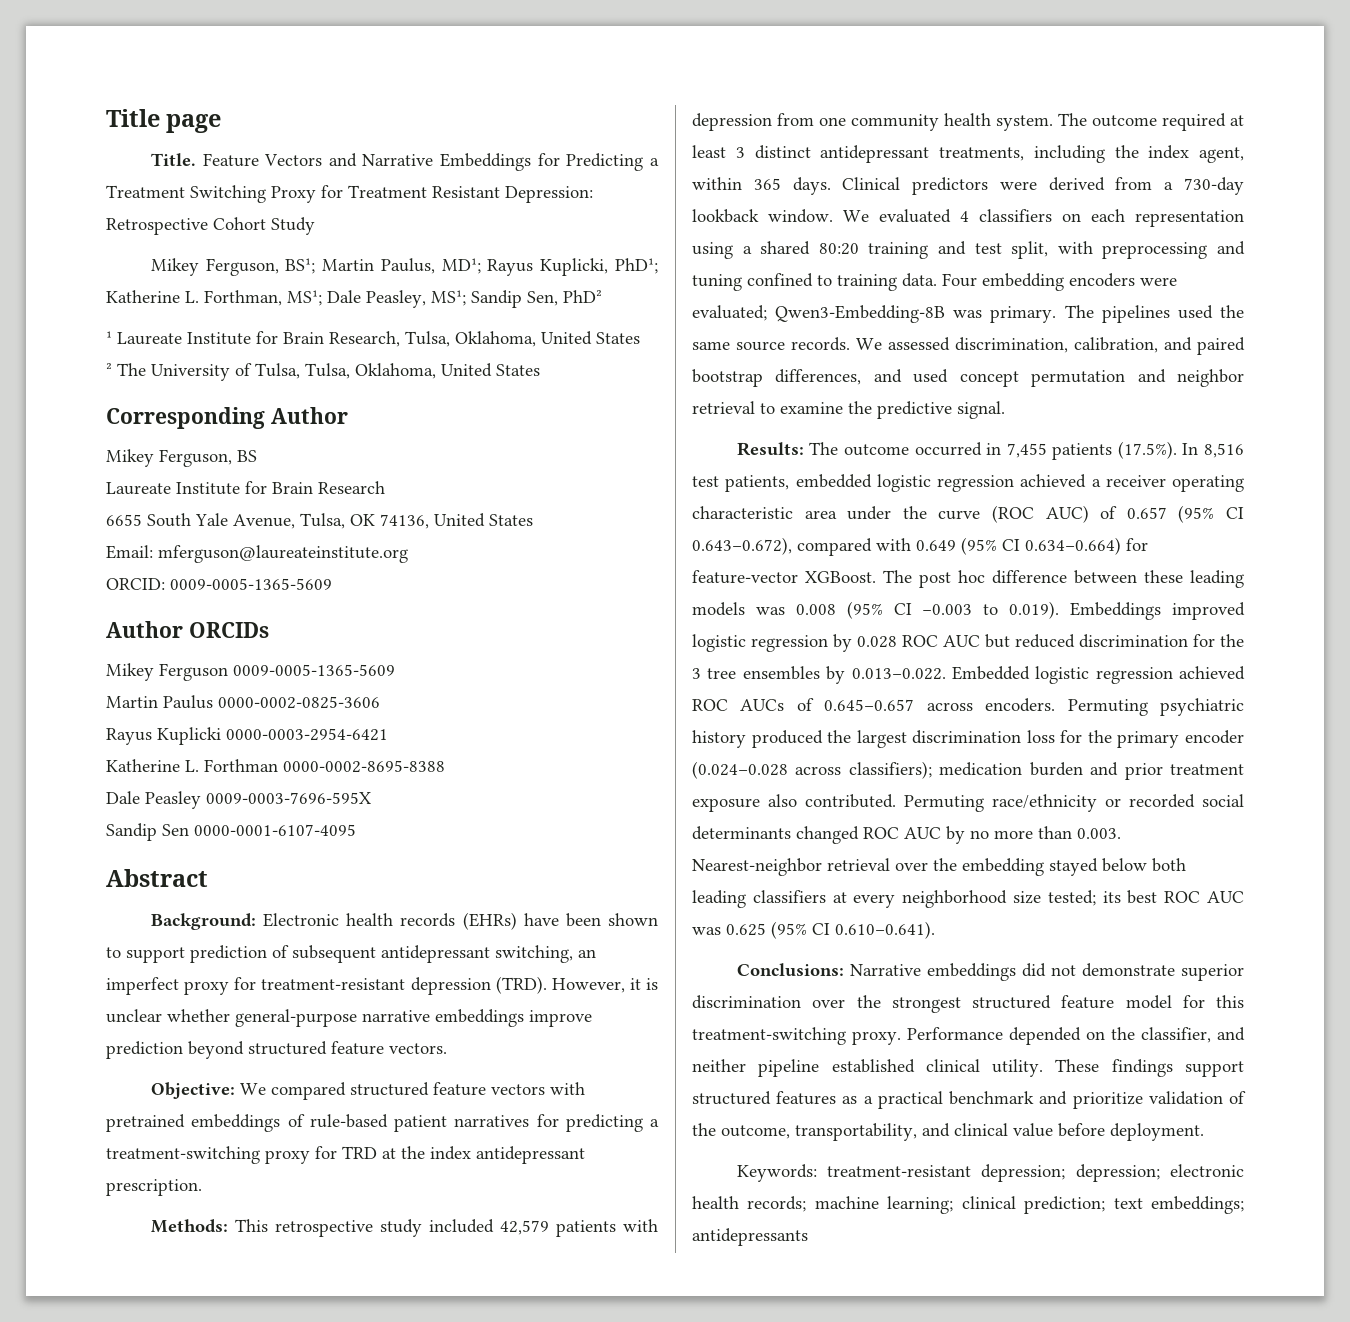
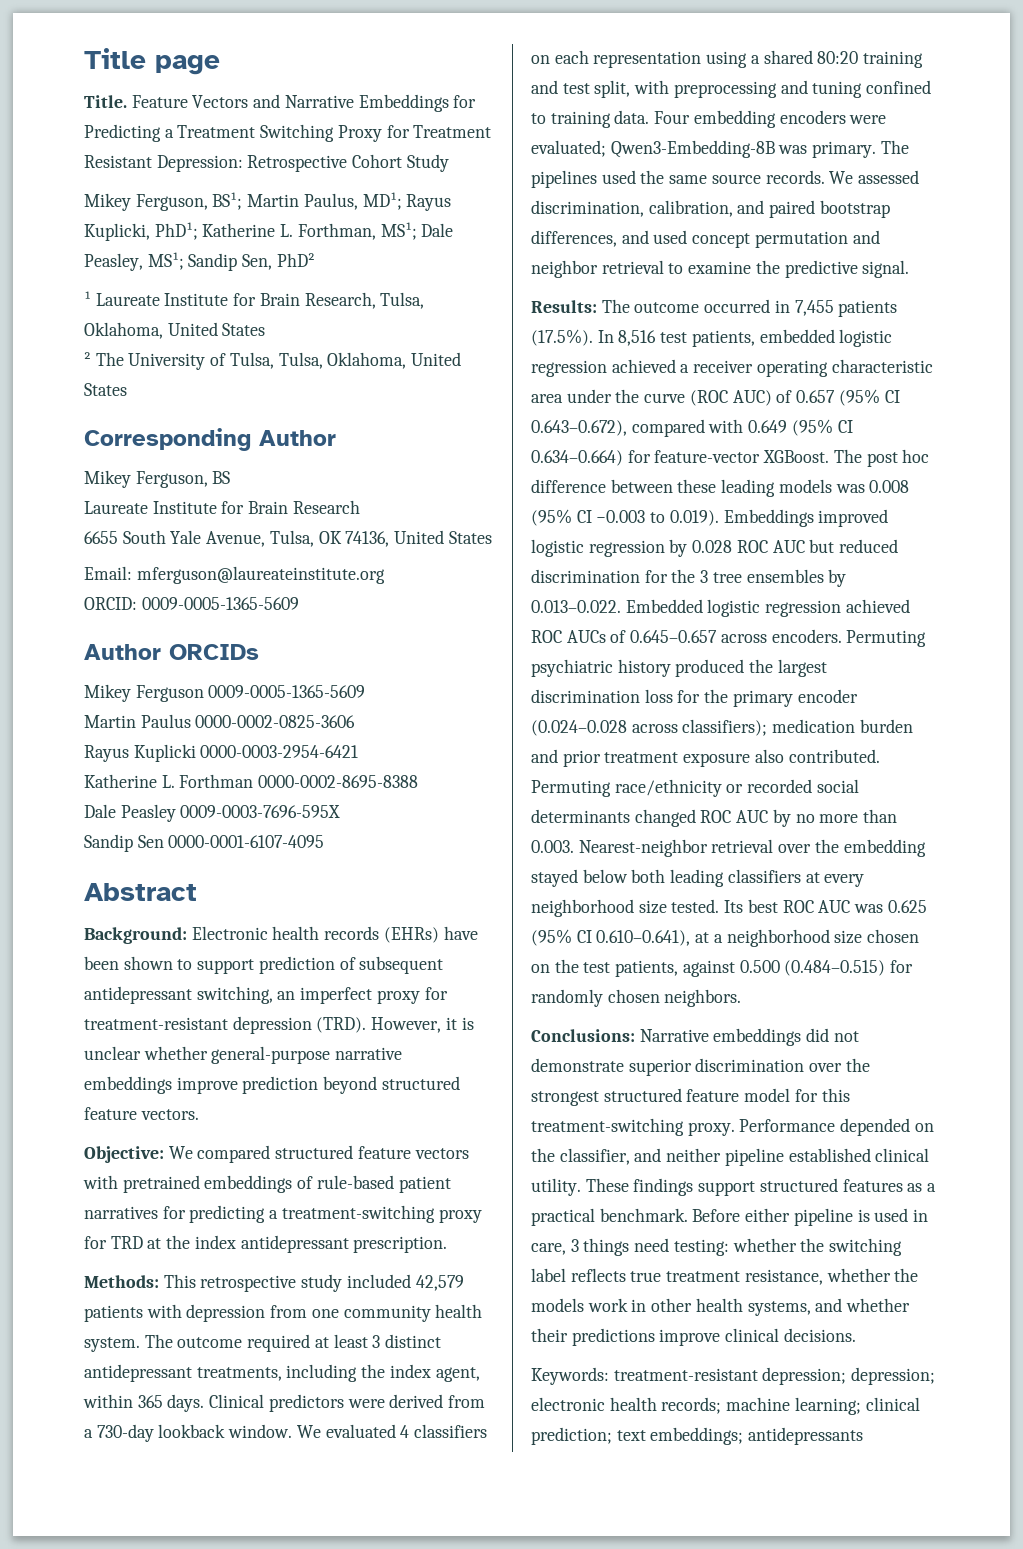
- Permuting race/ethnicity or recorded social determinants changed ROC AUC by no more than 0.003. Nearest-neighbor retrieval over the embedding stayed below both leading classifiers at every neighborhood size tested; its best ROC AUC was 0.625 (95% CI 0.610–0.641).
+ Permuting race/ethnicity or recorded social determinants changed ROC AUC by no more than 0.003. Nearest-neighbor retrieval over the embedding stayed below both leading classifiers at every neighborhood size tested. Its best ROC AUC was 0.625 (95% CI 0.610–0.641), at a neighborhood size chosen on the test patients, against 0.500 (0.484–0.515) for randomly chosen neighbors.
- These findings support structured features as a practical benchmark and prioritize validation of the outcome, transportability, and clinical value before deployment.
+ These findings support structured features as a practical benchmark. Before either pipeline is used in care, 3 things need testing: whether the switching label reflects true treatment resistance, whether the models work in other health systems, and whether their predictions improve clinical decisions.

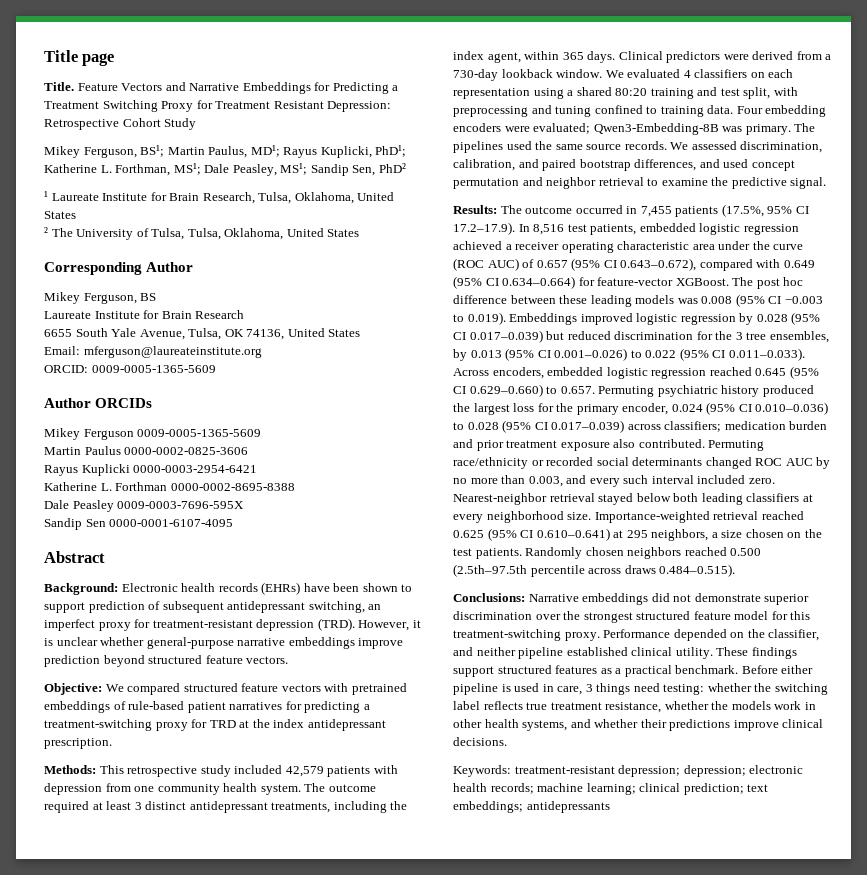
- Results: The outcome occurred in 7,455 patients (17.5%). In 8,516 test patients, embedded logistic regression achieved a receiver operating characteristic area under the curve (ROC AUC) of 0.657 (95% CI 0.643–0.672), compared with 0.649 (95% CI 0.634–0.664) for feature-vector XGBoost.
+ Results: The outcome occurred in 7,455 patients (17.5%, 95% CI 17.2–17.9). In 8,516 test patients, embedded logistic regression achieved a receiver operating characteristic area under the curve (ROC AUC) of 0.657 (95% CI 0.643–0.672), compared with 0.649 (95% CI 0.634–0.664) for feature-vector XGBoost.
- The post hoc difference between these leading models was 0.008 (95% CI −0.003 to 0.019). Embeddings improved logistic regression by 0.028 ROC AUC but reduced discrimination for the 3 tree ensembles by 0.013–0.022. Embedded logistic regression achieved ROC AUCs of 0.645–0.657 across encoders. Permuting psychiatric history produced the largest discrimination loss for the primary encoder (0.024–0.028 across classifiers); medication burden and prior treatment exposure also contributed.
+ The post hoc difference between these leading models was 0.008 (95% CI −0.003 to 0.019). Embeddings improved logistic regression by 0.028 (95% CI 0.017–0.039) but reduced discrimination for the 3 tree ensembles, by 0.013 (95% CI 0.001–0.026) to 0.022 (95% CI 0.011–0.033). Across encoders, embedded logistic regression reached 0.645 (95% CI 0.629–0.660) to 0.657. Permuting psychiatric history produced the largest loss for the primary encoder, 0.024 (95% CI 0.010–0.036) to 0.028 (95% CI 0.017–0.039) across classifiers; medication burden and prior treatment exposure also contributed.
- Permuting race/ethnicity or recorded social determinants changed ROC AUC by no more than 0.003. Nearest-neighbor retrieval over the embedding stayed below both leading classifiers at every neighborhood size tested. Its best ROC AUC was 0.625 (95% CI 0.610–0.641), at a neighborhood size chosen on the test patients, against 0.500 (0.484–0.515) for randomly chosen neighbors.
+ Permuting race/ethnicity or recorded social determinants changed ROC AUC by no more than 0.003, and every such interval included zero. Nearest-neighbor retrieval stayed below both leading classifiers at every neighborhood size. Importance-weighted retrieval reached 0.625 (95% CI 0.610–0.641) at 295 neighbors, a size chosen on the test patients. Randomly chosen neighbors reached 0.500 (2.5th–97.5th percentile across draws 0.484–0.515).

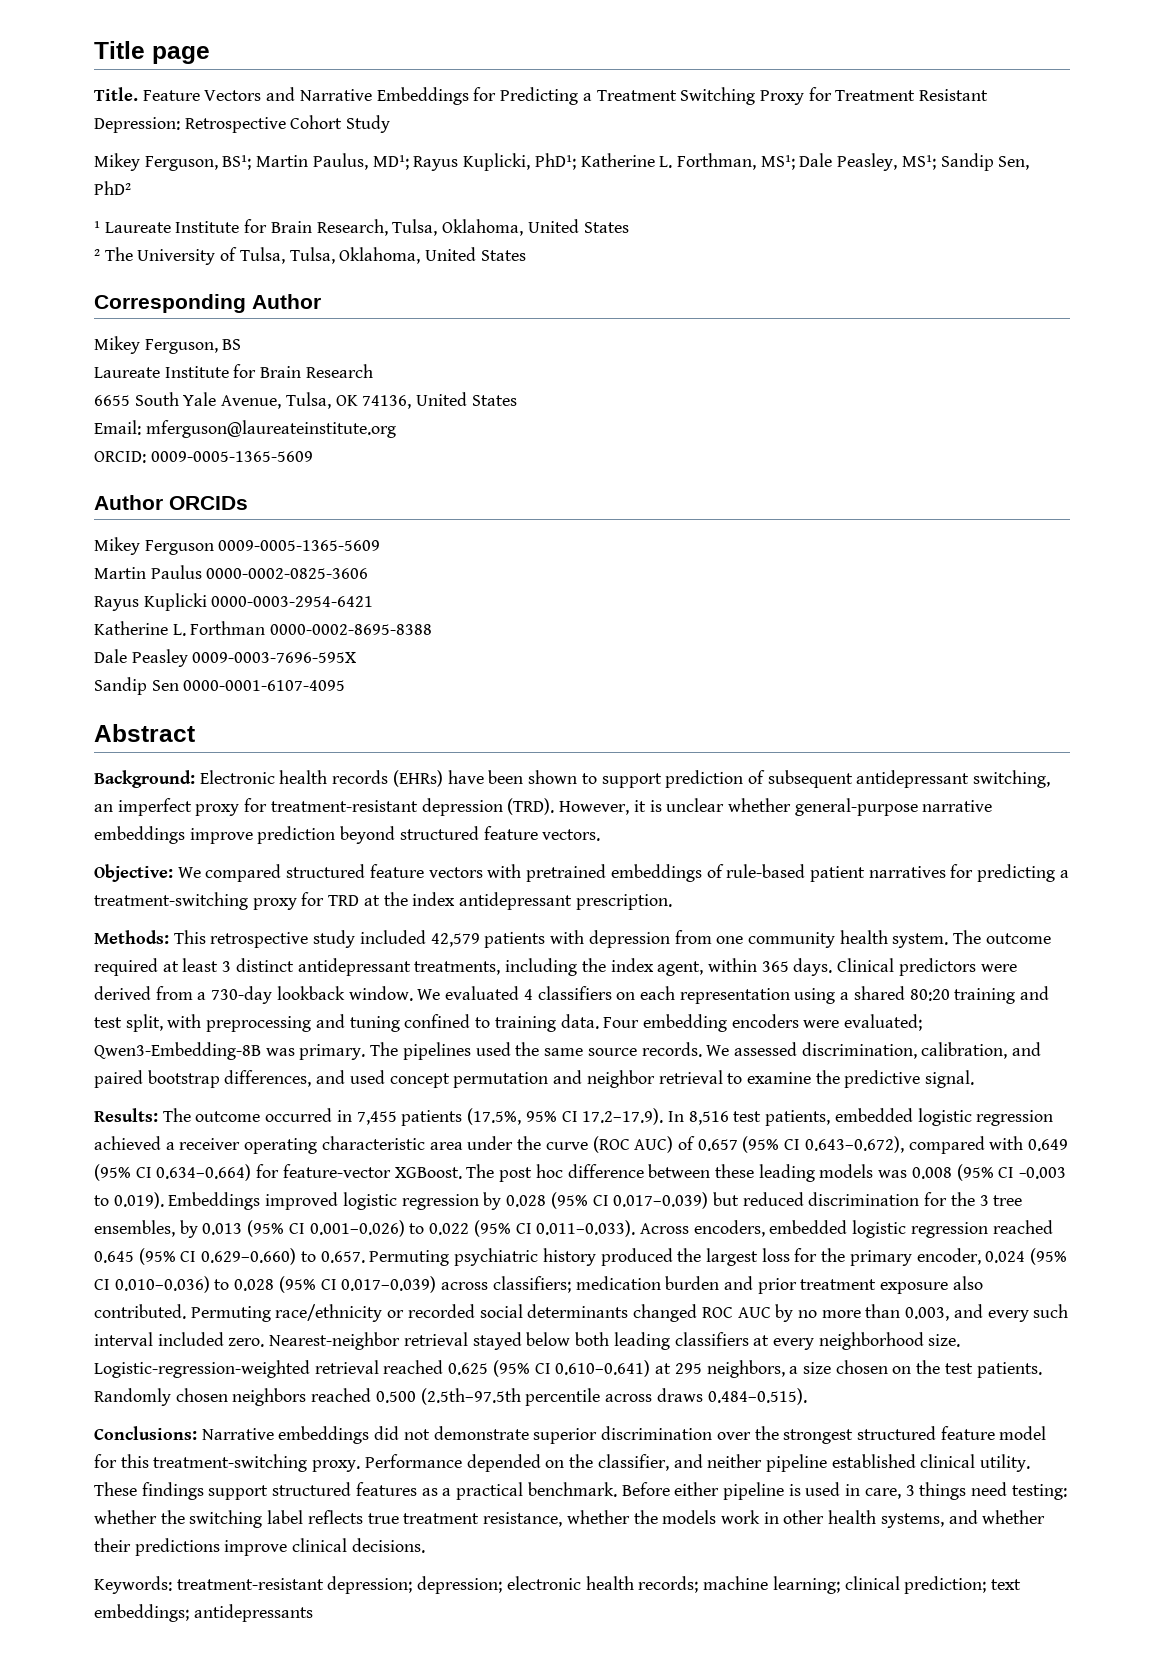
- Importance-weighted retrieval reached 0.625 (95% CI 0.610–0.641) at 295 neighbors, a size chosen on the test patients.
+ Logistic-regression-weighted retrieval reached 0.625 (95% CI 0.610–0.641) at 295 neighbors, a size chosen on the test patients.

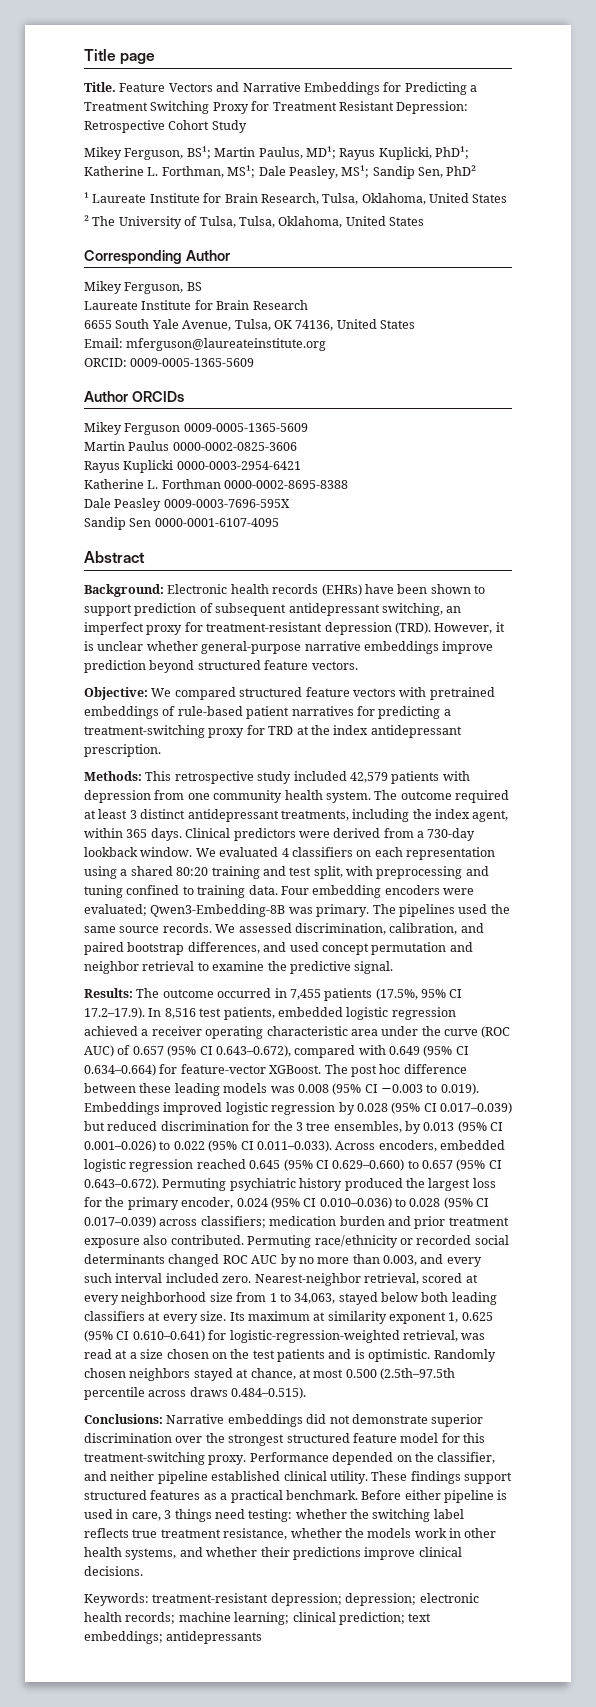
- The post hoc difference between these leading models was 0.008 (95% CI −0.003 to 0.019). Embeddings improved logistic regression by 0.028 (95% CI 0.017–0.039) but reduced discrimination for the 3 tree ensembles, by 0.013 (95% CI 0.001–0.026) to 0.022 (95% CI 0.011–0.033). Across encoders, embedded logistic regression reached 0.645 (95% CI 0.629–0.660) to 0.657. Permuting psychiatric history produced the largest loss for the primary encoder, 0.024 (95% CI 0.010–0.036) to 0.028 (95% CI 0.017–0.039) across classifiers;
+ The post hoc difference between these leading models was 0.008 (95% CI −0.003 to 0.019). Embeddings improved logistic regression by 0.028 (95% CI 0.017–0.039) but reduced discrimination for the 3 tree ensembles, by 0.013 (95% CI 0.001–0.026) to 0.022 (95% CI 0.011–0.033). Across encoders, embedded logistic regression reached 0.645 (95% CI 0.629–0.660) to 0.657 (95% CI 0.643–0.672). Permuting psychiatric history produced the largest loss for the primary encoder, 0.024 (95% CI 0.010–0.036) to 0.028 (95% CI 0.017–0.039) across classifiers;
- Nearest-neighbor retrieval stayed below both leading classifiers at every neighborhood size. Logistic-regression-weighted retrieval reached 0.625 (95% CI 0.610–0.641) at 295 neighbors, a size chosen on the test patients. Randomly chosen neighbors reached 0.500 (2.5th–97.5th percentile across draws 0.484–0.515).
+ Nearest-neighbor retrieval, scored at every neighborhood size from 1 to 34,063, stayed below both leading classifiers at every size. Its maximum at similarity exponent 1, 0.625 (95% CI 0.610–0.641) for logistic-regression-weighted retrieval, was read at a size chosen on the test patients and is optimistic. Randomly chosen neighbors stayed at chance, at most 0.500 (2.5th–97.5th percentile across draws 0.484–0.515).

